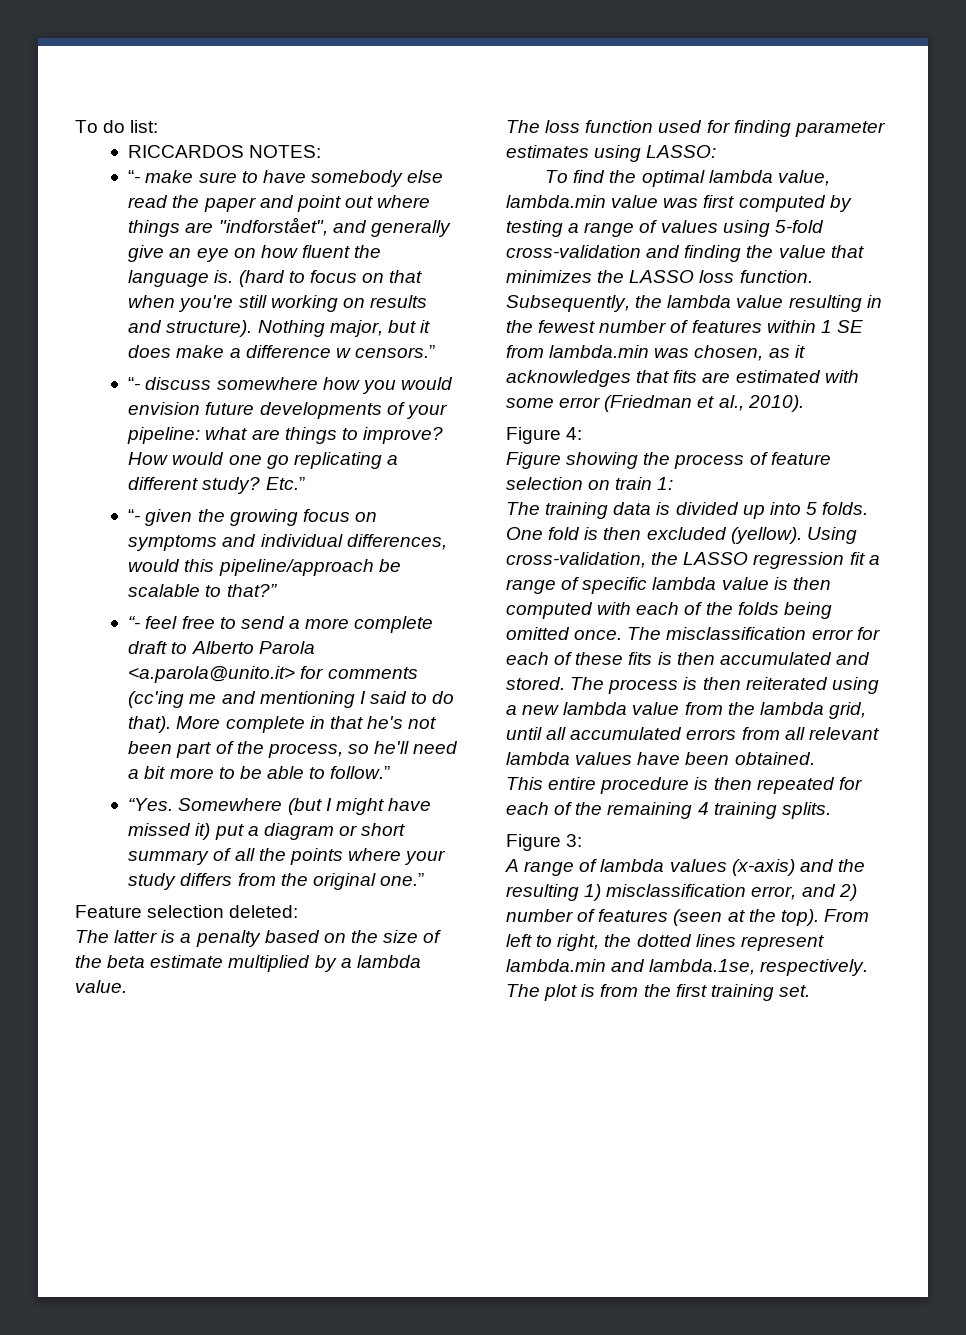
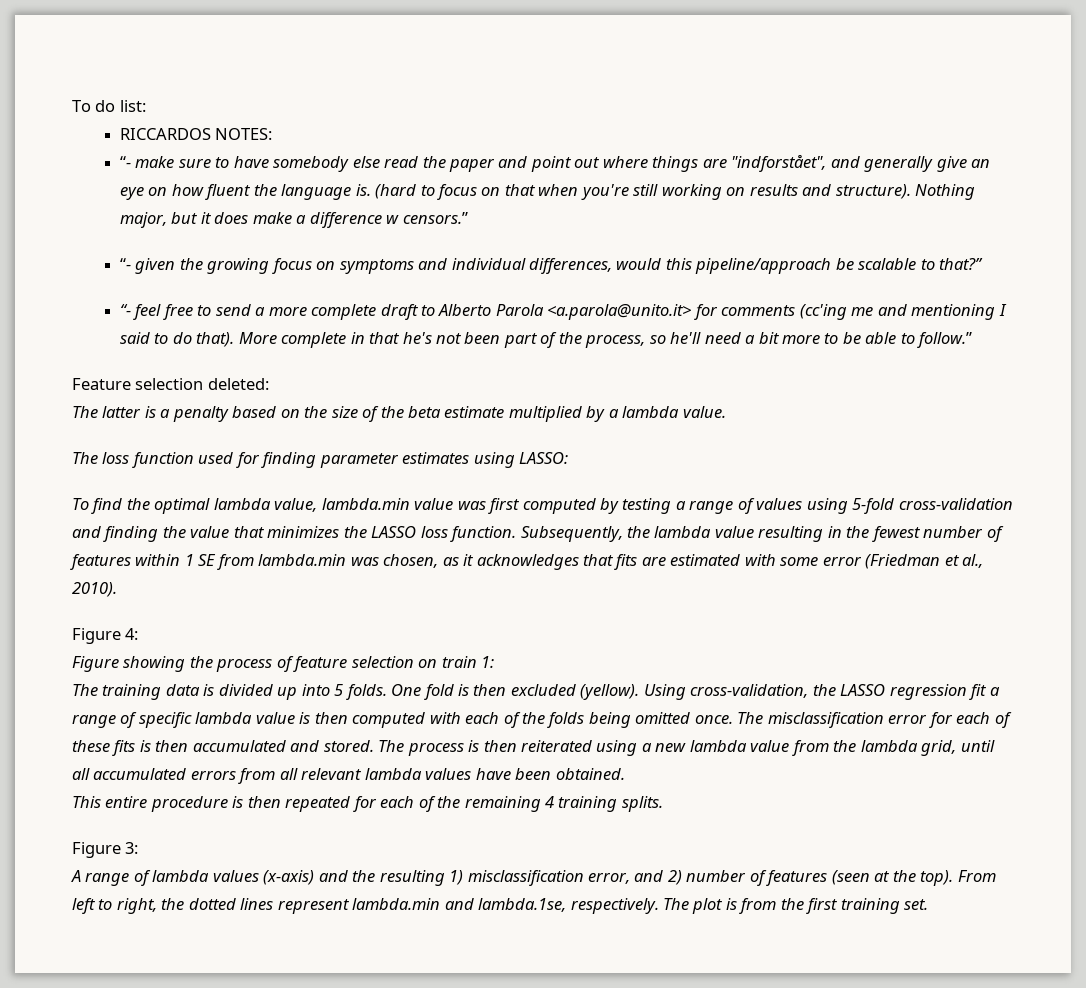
- “- discuss somewhere how you would envision future developments of your pipeline: what are things to improve? How would one go replicating a different study? Etc.”
- “Yes. Somewhere (but I might have missed it) put a diagram or short summary of all the points where your study differs from the original one.”

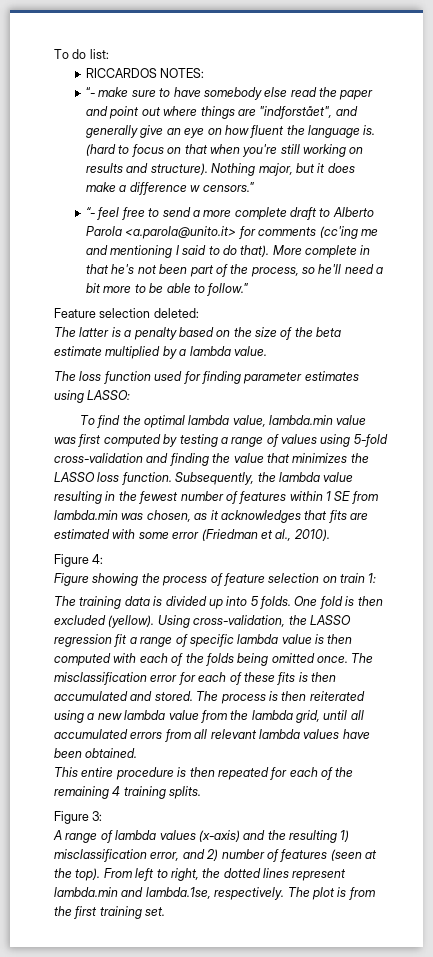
- “- given the growing focus on symptoms and individual differences, would this pipeline/approach be scalable to that?”

